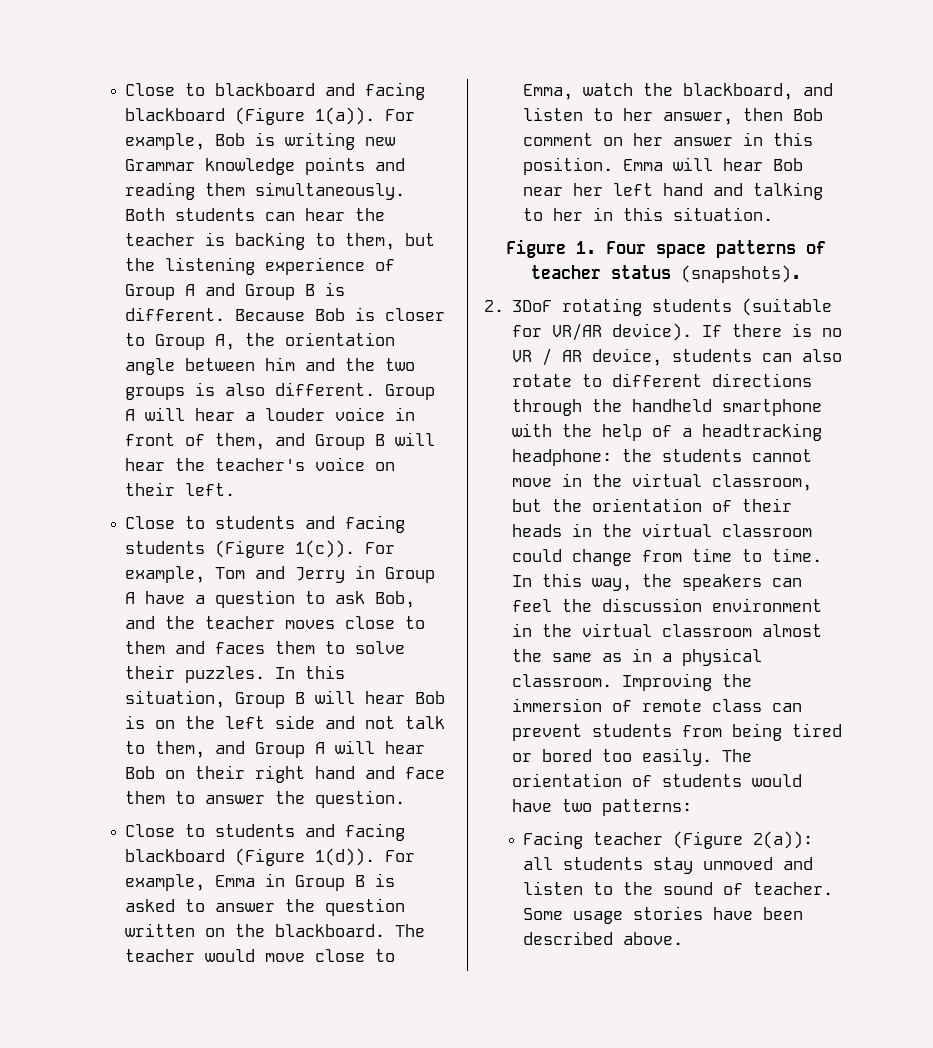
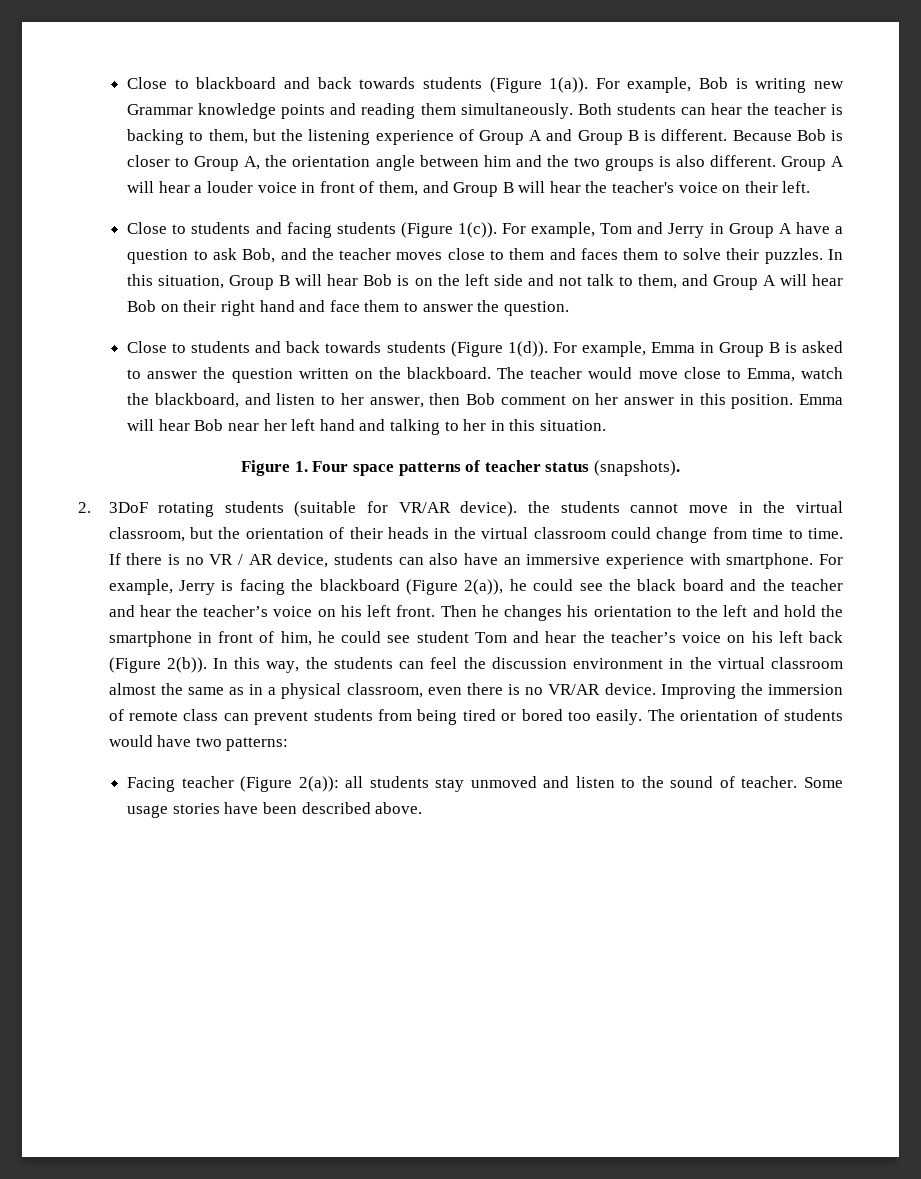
- Close to blackboard and facing blackboard (Figure 1(a)).
+ Close to blackboard and back towards students (Figure 1(a)).
- Close to students and facing blackboard (Figure 1(d)).
+ Close to students and back towards students (Figure 1(d)).
- 2. 3DoF rotating students (suitable for VR/AR device). If there is no VR / AR device, students can also rotate to different directions through the handheld smartphone with the help of a headtracking headphone: the students cannot move in the virtual classroom, but the orientation of their heads in the virtual classroom could change from time to time.
+ 2. 3DoF rotating students (suitable for VR/AR device). the students cannot move in the virtual classroom, but the orientation of their heads in the virtual classroom could change from time to time.
+ If there is no VR / AR device, students can also have an immersive experience with smartphone. For example, Jerry is facing the blackboard (Figure 2(a)), he could see the black board and the teacher and hear the teacher’s voice on his left front. Then he changes his orientation to the left and hold the smartphone in front of him, he could see student Tom and hear the teacher’s voice on his left back (Figure 2(b)).
- In this way, the speakers can feel the discussion environment in the virtual classroom almost the same as in a physical classroom.
+ In this way, the students can feel the discussion environment in the virtual classroom almost the same as in a physical classroom, even there is no VR/AR device.

